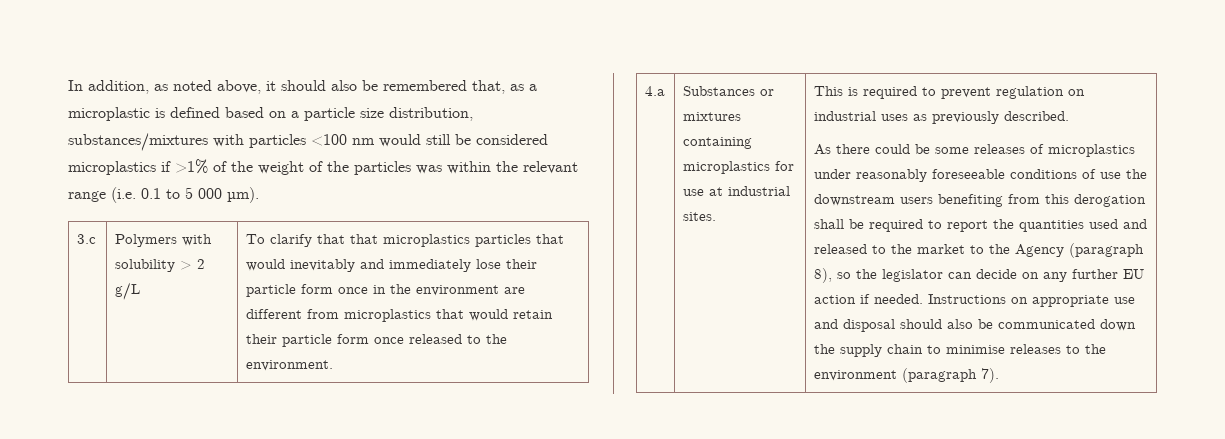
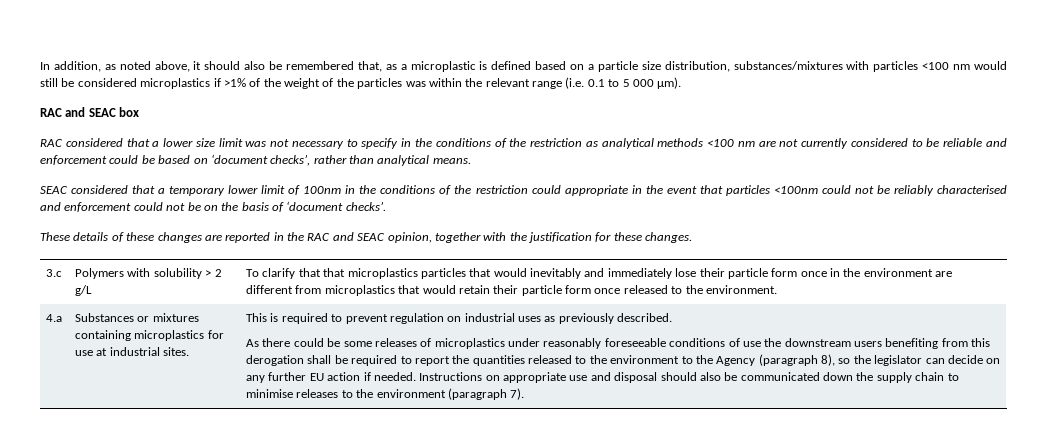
+ RAC and SEAC box
+ RAC considered that a lower size limit was not necessary to specify in the conditions of the restriction as analytical methods <100 nm are not currently considered to be reliable and enforcement could be based on ‘document checks’, rather than analytical means.
+ SEAC considered that a temporary lower limit of 100nm in the conditions of the restriction could appropriate in the event that particles <100nm could not be reliably characterised and enforcement could not be on the basis of ‘document checks’.
+ These details of these changes are reported in the RAC and SEAC opinion, together with the justification for these changes.
- As there could be some releases of microplastics under reasonably foreseeable conditions of use the downstream users benefiting from this derogation shall be required to report the quantities used and released to the market to the Agency (paragraph 8), so the legislator can decide on any further EU action if needed.
+ As there could be some releases of microplastics under reasonably foreseeable conditions of use the downstream users benefiting from this derogation shall be required to report the quantities released to the environment to the Agency (paragraph 8), so the legislator can decide on any further EU action if needed.

